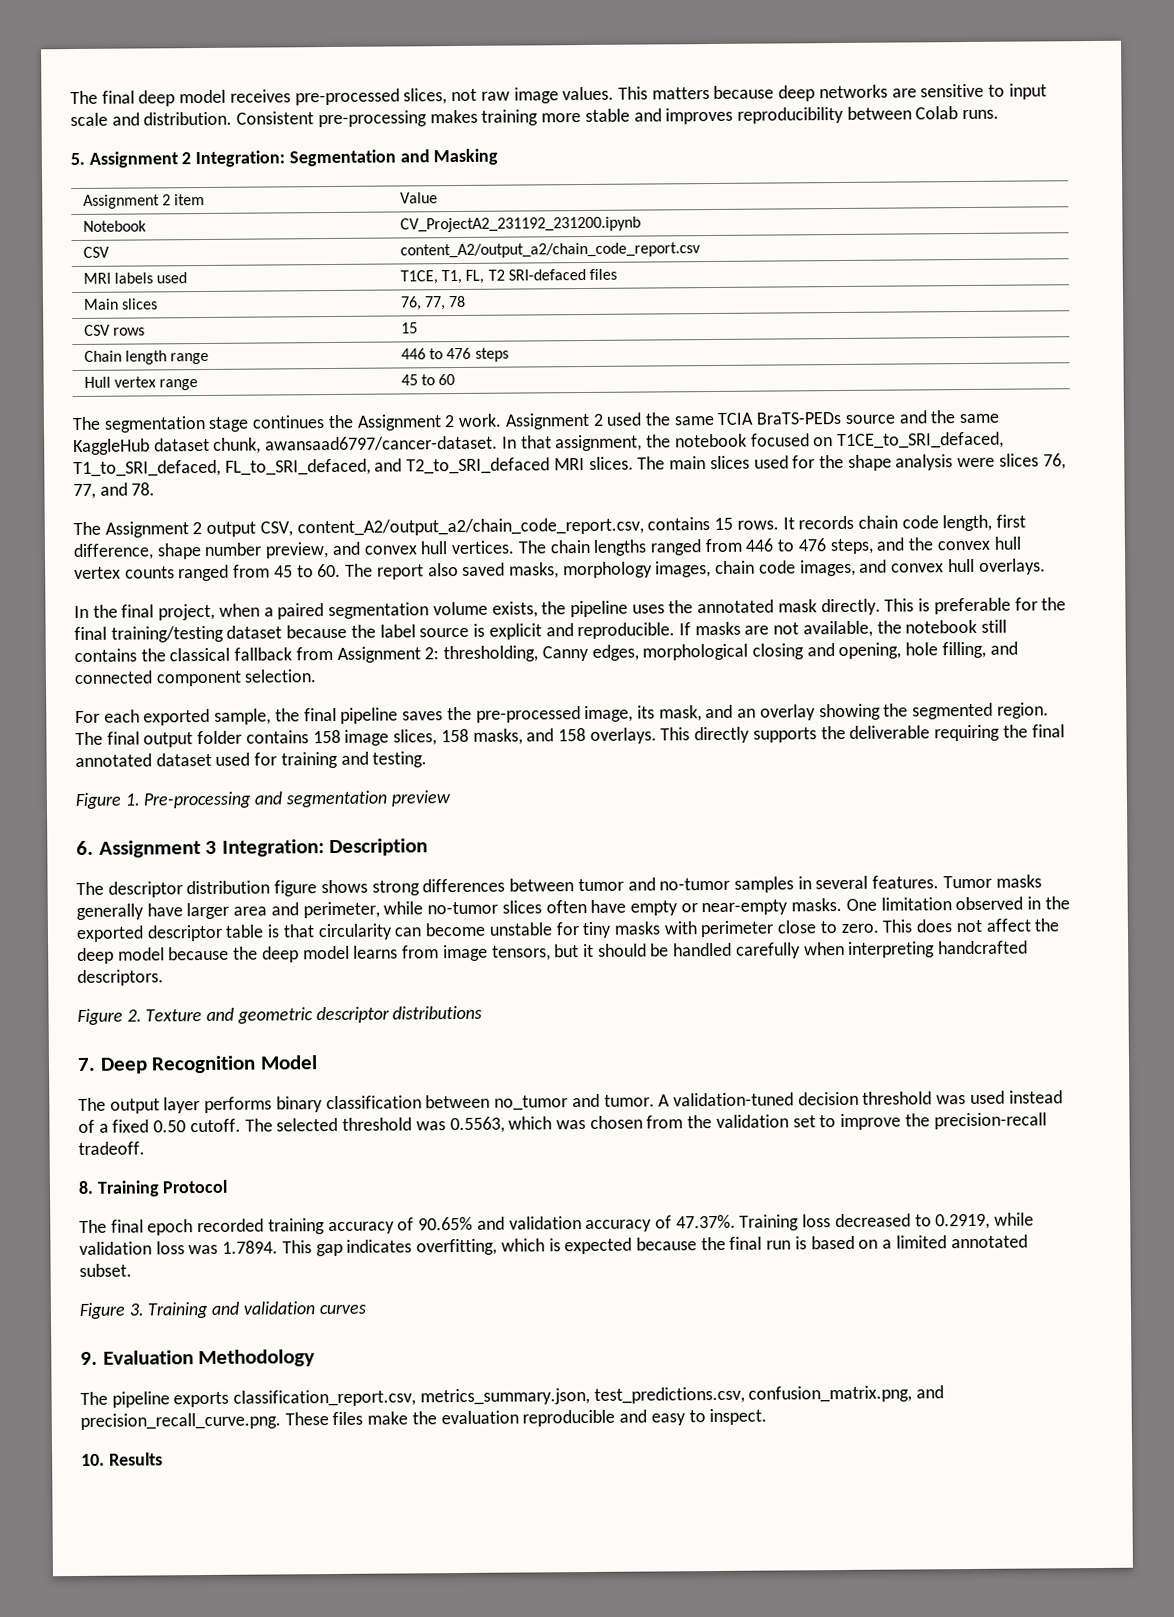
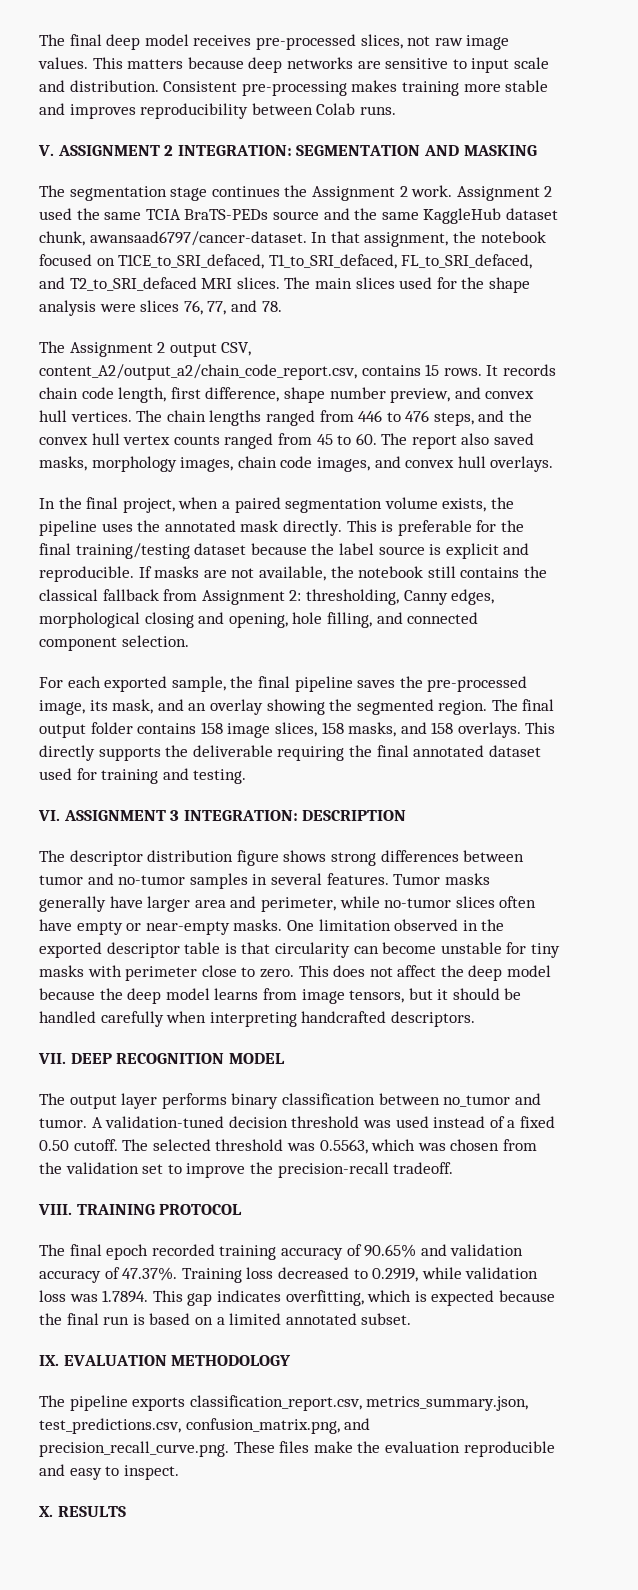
- 5. Assignment 2 Integration: Segmentation and Masking
- Assignment 2 item | Value
- Notebook | CV_ProjectA2_231192_231200.ipynb
- CSV | content_A2/output_a2/chain_code_report.csv
- MRI labels used | T1CE, T1, FL, T2 SRI-defaced files
- Main slices | 76, 77, 78
- CSV rows | 15
- Chain length range | 446 to 476 steps
- Hull vertex range | 45 to 60
+ V. ASSIGNMENT 2 INTEGRATION: SEGMENTATION AND MASKING
- Figure 1. Pre-processing and segmentation preview
- 6. Assignment 3 Integration: Description
+ VI. ASSIGNMENT 3 INTEGRATION: DESCRIPTION
- Figure 2. Texture and geometric descriptor distributions
- 7. Deep Recognition Model
+ VII. DEEP RECOGNITION MODEL
- 8. Training Protocol
+ VIII. TRAINING PROTOCOL
- Figure 3. Training and validation curves
- 9. Evaluation Methodology
+ IX. EVALUATION METHODOLOGY
- 10. Results
+ X. RESULTS

